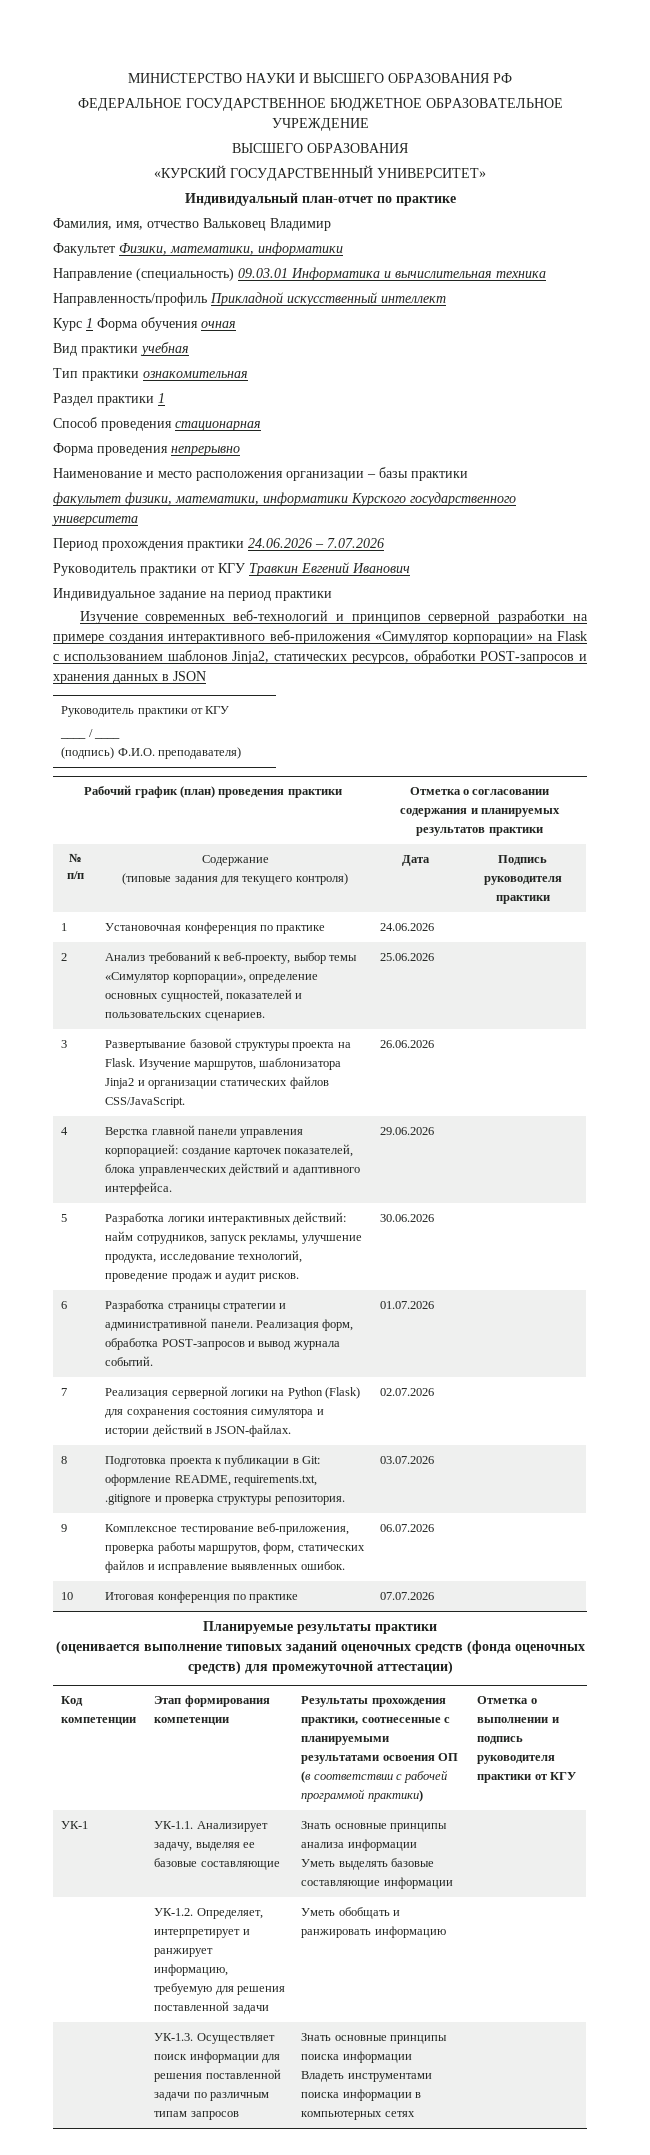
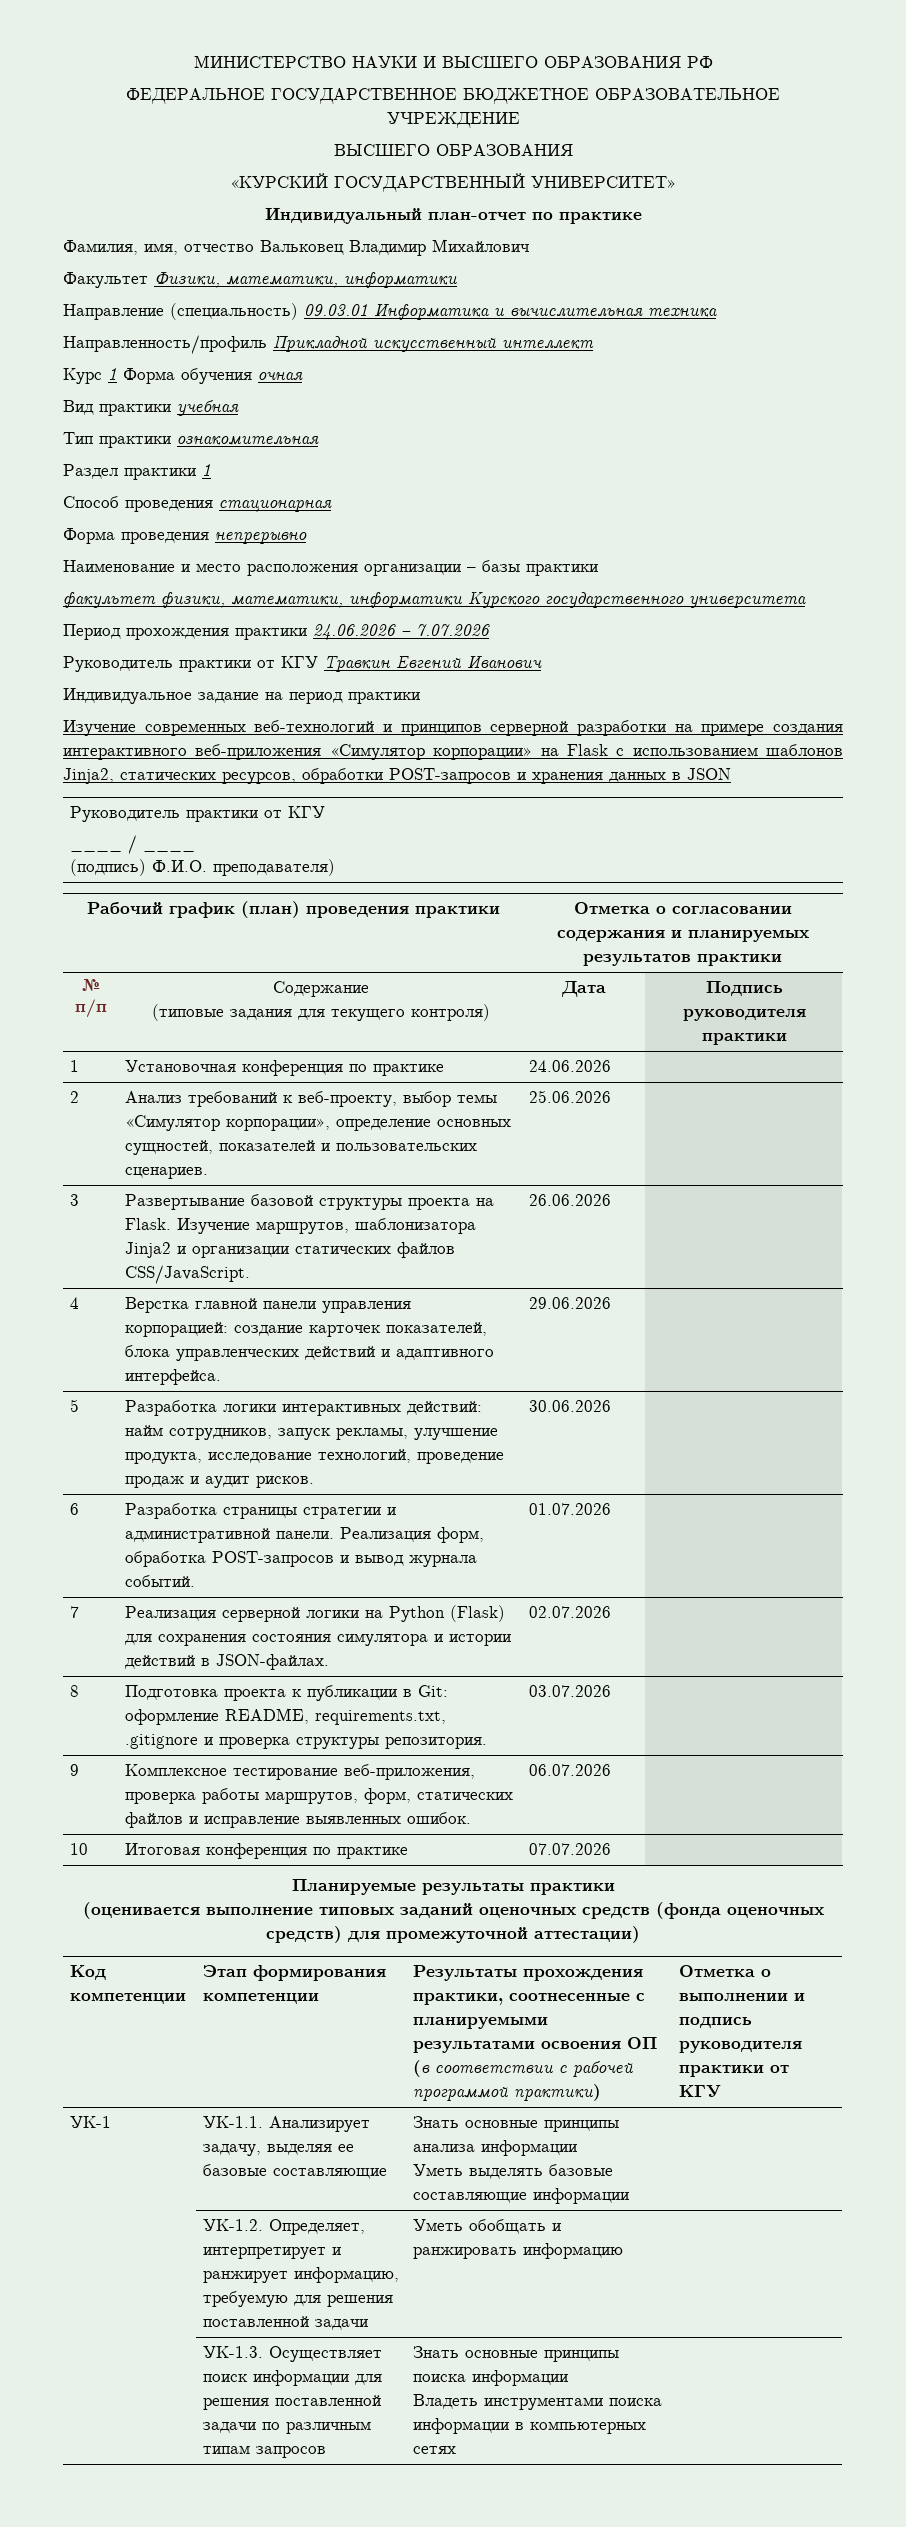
- Фамилия, имя, отчество Вальковец Владимир
+ Фамилия, имя, отчество Вальковец Владимир Михайлович

